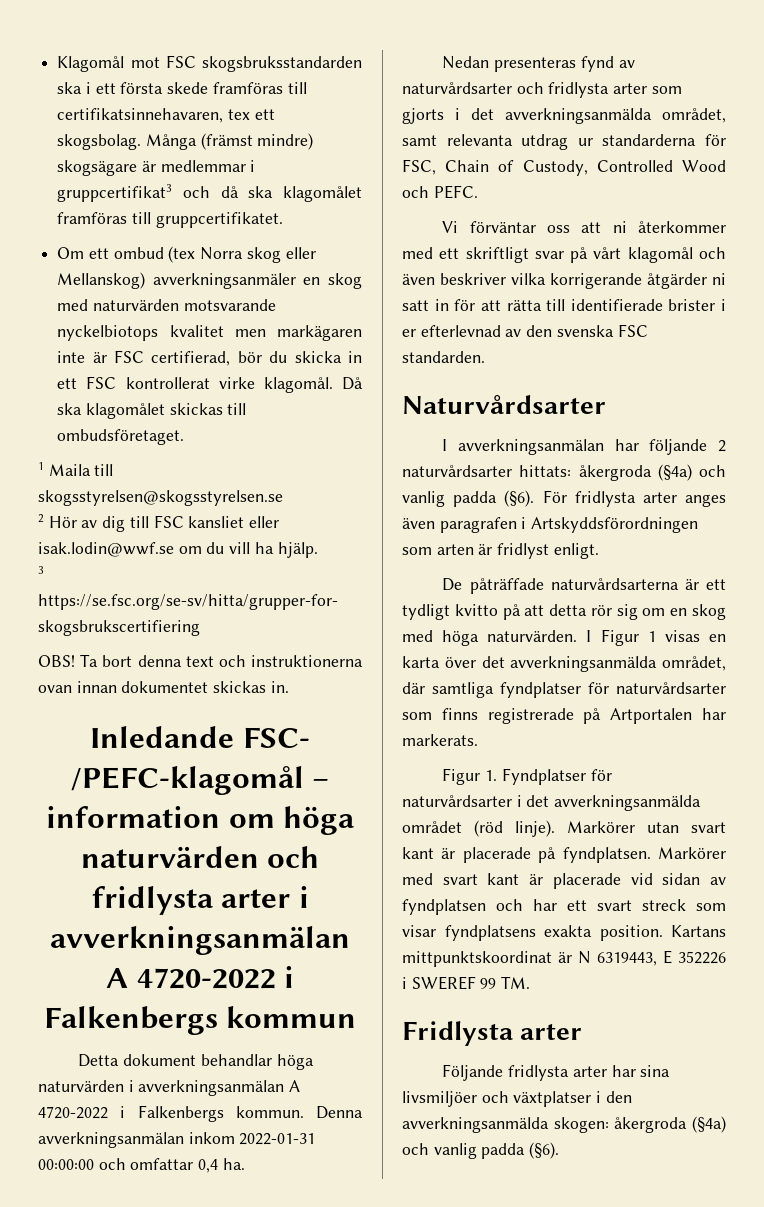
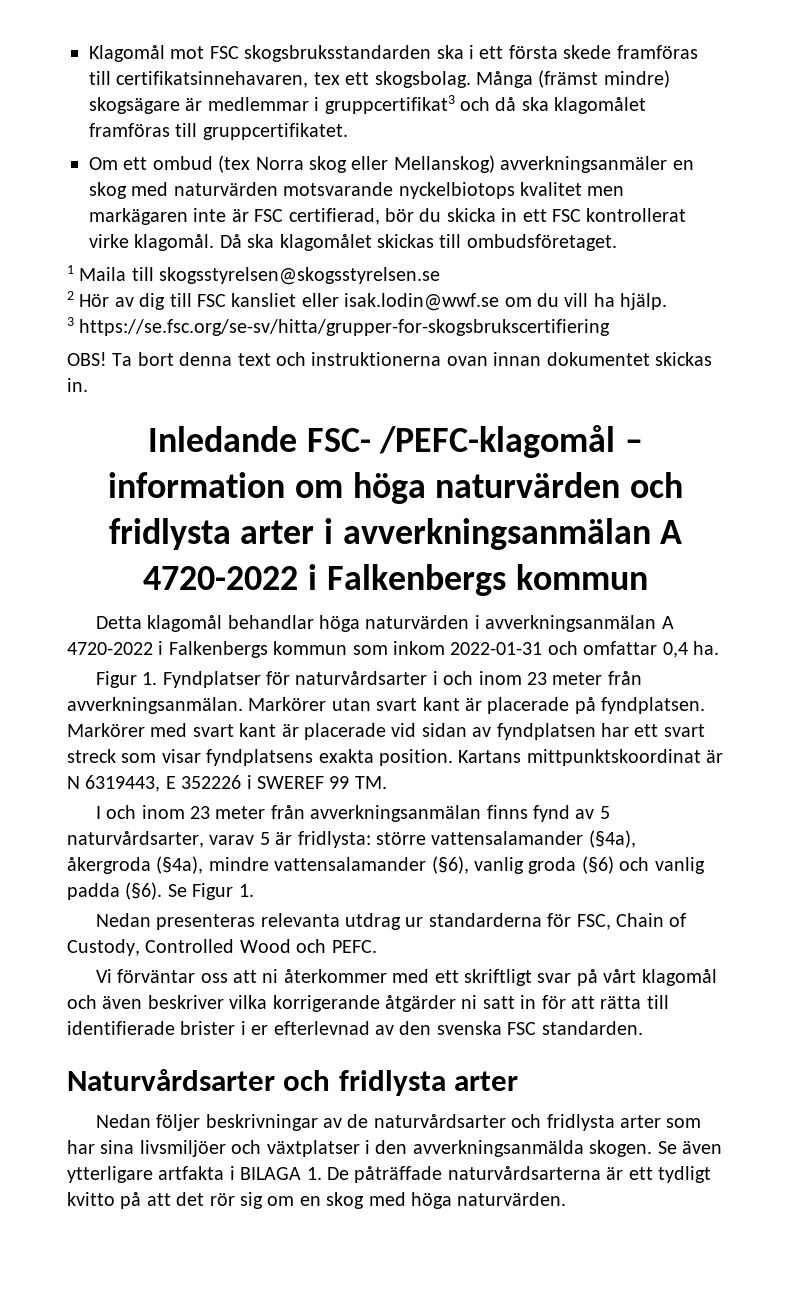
- Detta dokument behandlar höga naturvärden i avverkningsanmälan A 4720-2022 i Falkenbergs kommun. Denna avverkningsanmälan inkom 2022-01-31 00:00:00 och omfattar 0,4 ha.
+ Detta klagomål behandlar höga naturvärden i avverkningsanmälan A 4720-2022 i Falkenbergs kommun som inkom 2022-01-31 och omfattar 0,4 ha.
- Nedan presenteras fynd av naturvårdsarter och fridlysta arter som gjorts i det avverkningsanmälda området, samt relevanta utdrag ur standarderna för FSC, Chain of Custody, Controlled Wood och PEFC.
+ Figur 1. Fyndplatser för naturvårdsarter i och inom 23 meter från avverkningsanmälan. Markörer utan svart kant är placerade på fyndplatsen. Markörer med svart kant är placerade vid sidan av fyndplatsen har ett svart streck som visar fyndplatsens exakta position. Kartans mittpunktskoordinat är N 6319443, E 352226 i SWEREF 99 TM.
+ I och inom 23 meter från avverkningsanmälan finns fynd av 5 naturvårdsarter, varav 5 är fridlysta: större vattensalamander (§4a), åkergroda (§4a), mindre vattensalamander (§6), vanlig groda (§6) och vanlig padda (§6). Se Figur 1.
+ Nedan presenteras relevanta utdrag ur standarderna för FSC, Chain of Custody, Controlled Wood och PEFC.
- Naturvårdsarter
- I avverkningsanmälan har följande 2 naturvårdsarter hittats: åkergroda (§4a) och vanlig padda (§6). För fridlysta arter anges även paragrafen i Artskyddsförordningen som arten är fridlyst enligt.
- De påträffade naturvårdsarterna är ett tydligt kvitto på att detta rör sig om en skog med höga naturvärden. I Figur 1 visas en karta över det avverkningsanmälda området, där samtliga fyndplatser för naturvårdsarter som finns registrerade på Artportalen har markerats.
- Figur 1. Fyndplatser för naturvårdsarter i det avverkningsanmälda området (röd linje). Markörer utan svart kant är placerade på fyndplatsen. Markörer med svart kant är placerade vid sidan av fyndplatsen och har ett svart streck som visar fyndplatsens exakta position. Kartans mittpunktskoordinat är N 6319443, E 352226 i SWEREF 99 TM.
- Fridlysta arter
- Följande fridlysta arter har sina livsmiljöer och växtplatser i den avverkningsanmälda skogen: åkergroda (§4a) och vanlig padda (§6).
+ Naturvårdsarter och fridlysta arter
+ Nedan följer beskrivningar av de naturvårdsarter och fridlysta arter som har sina livsmiljöer och växtplatser i den avverkningsanmälda skogen. Se även ytterligare artfakta i BILAGA 1. De påträffade naturvårdsarterna är ett tydligt kvitto på att det rör sig om en skog med höga naturvärden.

